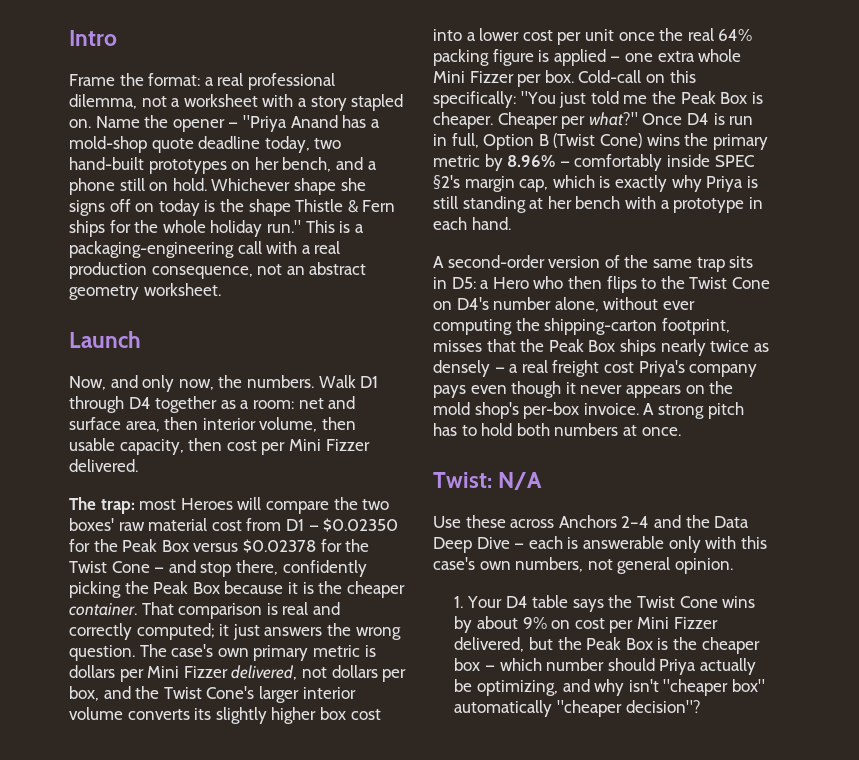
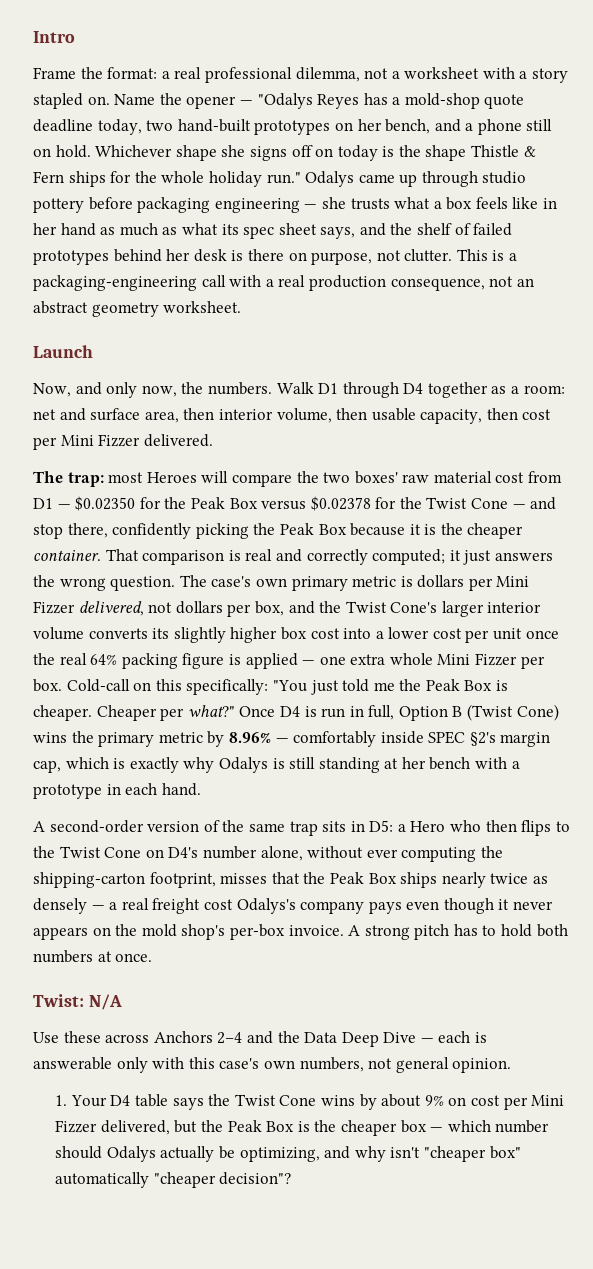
- Name the opener — "Priya Anand has a mold-shop quote deadline today, two hand-built prototypes on her bench, and a phone still on hold.
+ Name the opener — "Odalys Reyes has a mold-shop quote deadline today, two hand-built prototypes on her bench, and a phone still on hold.
+ Odalys came up through studio pottery before packaging engineering — she trusts what a box feels like in her hand as much as what its spec sheet says, and the shelf of failed prototypes behind her desk is there on purpose, not clutter.
- Once D4 is run in full, Option B (Twist Cone) wins the primary metric by 8.96% — comfortably inside SPEC §2's margin cap, which is exactly why Priya is still standing at her bench with a prototype in each hand.
+ Once D4 is run in full, Option B (Twist Cone) wins the primary metric by 8.96% — comfortably inside SPEC §2's margin cap, which is exactly why Odalys is still standing at her bench with a prototype in each hand.
- A second-order version of the same trap sits in D5: a Hero who then flips to the Twist Cone on D4's number alone, without ever computing the shipping-carton footprint, misses that the Peak Box ships nearly twice as densely — a real freight cost Priya's company pays even though it never appears on the mold shop's per-box invoice.
+ A second-order version of the same trap sits in D5: a Hero who then flips to the Twist Cone on D4's number alone, without ever computing the shipping-carton footprint, misses that the Peak Box ships nearly twice as densely — a real freight cost Odalys's company pays even though it never appears on the mold shop's per-box invoice.
- 1. Your D4 table says the Twist Cone wins by about 9% on cost per Mini Fizzer delivered, but the Peak Box is the cheaper box — which number should Priya actually be optimizing, and why isn't "cheaper box" automatically "cheaper decision"?
+ 1. Your D4 table says the Twist Cone wins by about 9% on cost per Mini Fizzer delivered, but the Peak Box is the cheaper box — which number should Odalys actually be optimizing, and why isn't "cheaper box" automatically "cheaper decision"?

